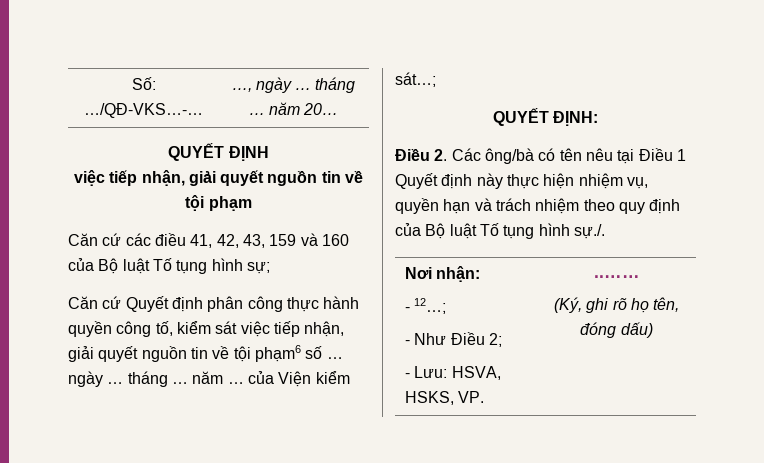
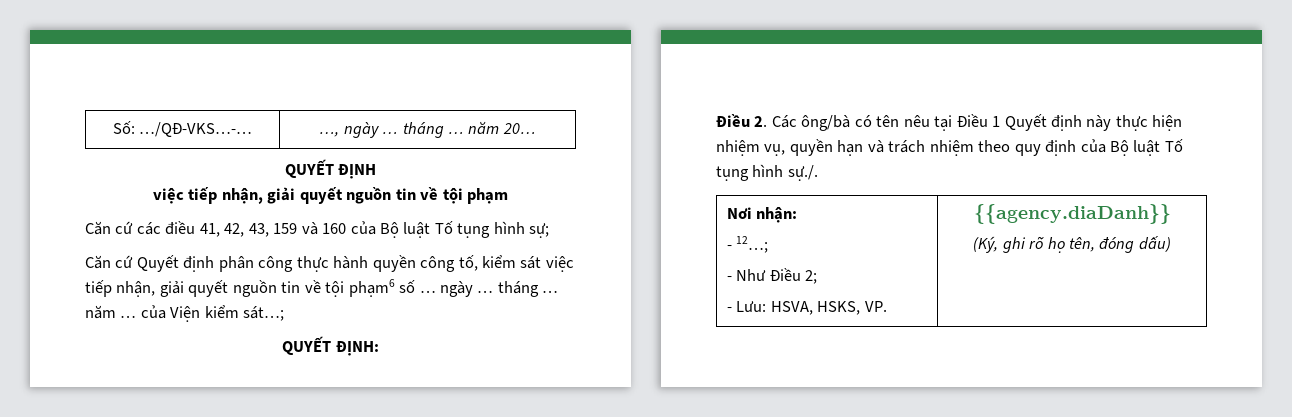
  Nơi nhận:
  - 12…;
  - Như Điều 2;
- - Lưu: HSVA, HSKS, VP. | ..……
+ - Lưu: HSVA, HSKS, VP. | {{agency.diaDanh}}

